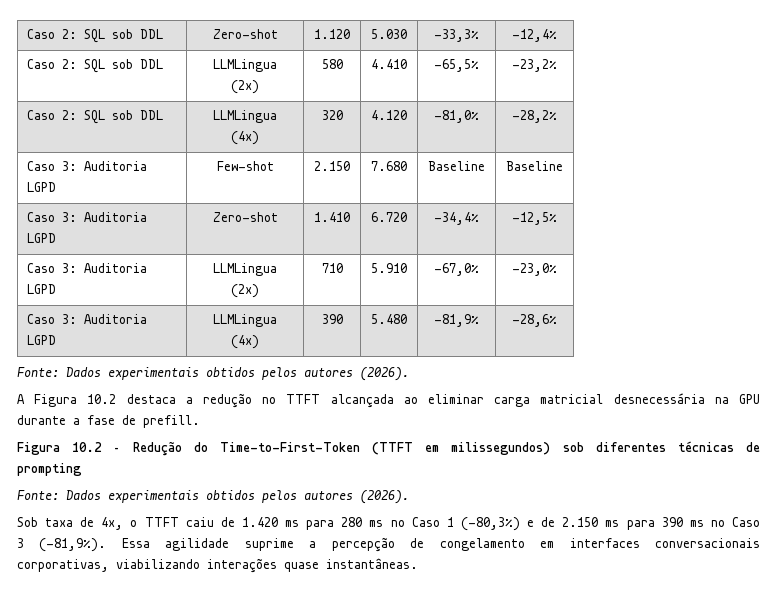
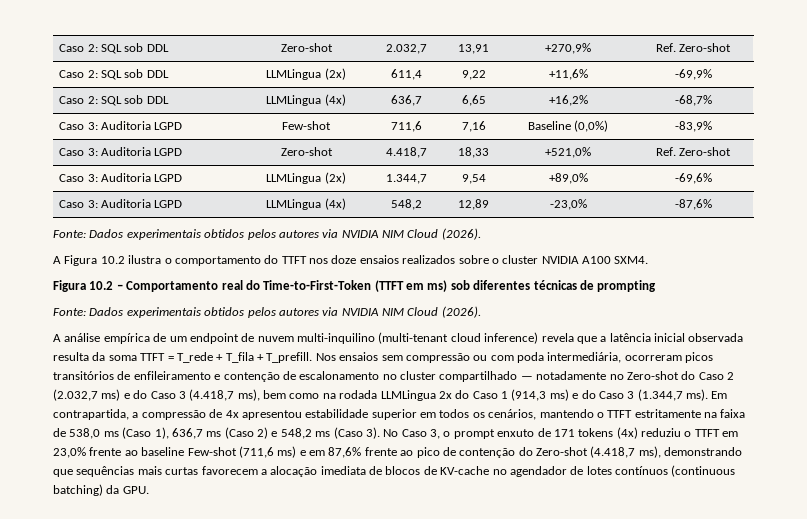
- Caso 2: SQL sob DDL | Zero-shot | 1.120 | 5.030 | -33,3% | -12,4%
+ Caso 2: SQL sob DDL | Zero-shot | 2.032,7 | 13,91 | +270,9% | Ref. Zero-shot
- Caso 2: SQL sob DDL | LLMLingua (2x) | 580 | 4.410 | -65,5% | -23,2%
+ Caso 2: SQL sob DDL | LLMLingua (2x) | 611,4 | 9,22 | +11,6% | -69,9%
- Caso 2: SQL sob DDL | LLMLingua (4x) | 320 | 4.120 | -81,0% | -28,2%
+ Caso 2: SQL sob DDL | LLMLingua (4x) | 636,7 | 6,65 | +16,2% | -68,7%
- Caso 3: Auditoria LGPD | Few-shot | 2.150 | 7.680 | Baseline | Baseline
+ Caso 3: Auditoria LGPD | Few-shot | 711,6 | 7,16 | Baseline (0,0%) | -83,9%
- Caso 3: Auditoria LGPD | Zero-shot | 1.410 | 6.720 | -34,4% | -12,5%
+ Caso 3: Auditoria LGPD | Zero-shot | 4.418,7 | 18,33 | +521,0% | Ref. Zero-shot
- Caso 3: Auditoria LGPD | LLMLingua (2x) | 710 | 5.910 | -67,0% | -23,0%
+ Caso 3: Auditoria LGPD | LLMLingua (2x) | 1.344,7 | 9,54 | +89,0% | -69,6%
- Caso 3: Auditoria LGPD | LLMLingua (4x) | 390 | 5.480 | -81,9% | -28,6%
- Fonte: Dados experimentais obtidos pelos autores (2026).
+ Caso 3: Auditoria LGPD | LLMLingua (4x) | 548,2 | 12,89 | -23,0% | -87,6%
+ Fonte: Dados experimentais obtidos pelos autores via NVIDIA NIM Cloud (2026).
- A Figura 10.2 destaca a redução no TTFT alcançada ao eliminar carga matricial desnecessária na GPU durante a fase de prefill.
+ A Figura 10.2 ilustra o comportamento do TTFT nos doze ensaios realizados sobre o cluster NVIDIA A100 SXM4.
- Figura 10.2 – Redução do Time-to-First-Token (TTFT em milissegundos) sob diferentes técnicas de prompting
- Fonte: Dados experimentais obtidos pelos autores (2026).
- Sob taxa de 4x, o TTFT caiu de 1.420 ms para 280 ms no Caso 1 (-80,3%) e de 2.150 ms para 390 ms no Caso 3 (-81,9%). Essa agilidade suprime a percepção de congelamento em interfaces conversacionais corporativas, viabilizando interações quase instantâneas.
+ Figura 10.2 – Comportamento real do Time-to-First-Token (TTFT em ms) sob diferentes técnicas de prompting
+ Fonte: Dados experimentais obtidos pelos autores via NVIDIA NIM Cloud (2026).
+ A análise empírica de um endpoint de nuvem multi-inquilino (multi-tenant cloud inference) revela que a latência inicial observada resulta da soma TTFT = T_rede + T_fila + T_prefill. Nos ensaios sem compressão ou com poda intermediária, ocorreram picos transitórios de enfileiramento e contenção de escalonamento no cluster compartilhado — notadamente no Zero-shot do Caso 2 (2.032,7 ms) e do Caso 3 (4.418,7 ms), bem como na rodada LLMLingua 2x do Caso 1 (914,3 ms) e do Caso 3 (1.344,7 ms). Em contrapartida, a compressão de 4x apresentou estabilidade superior em todos os cenários, mantendo o TTFT estritamente na faixa de 538,0 ms (Caso 1), 636,7 ms (Caso 2) e 548,2 ms (Caso 3). No Caso 3, o prompt enxuto de 171 tokens (4x) reduziu o TTFT em 23,0% frente ao baseline Few-shot (711,6 ms) e em 87,6% frente ao pico de contenção do Zero-shot (4.418,7 ms), demonstrando que sequências mais curtas favorecem a alocação imediata de blocos de KV-cache no agendador de lotes contínuos (continuous batching) da GPU.

